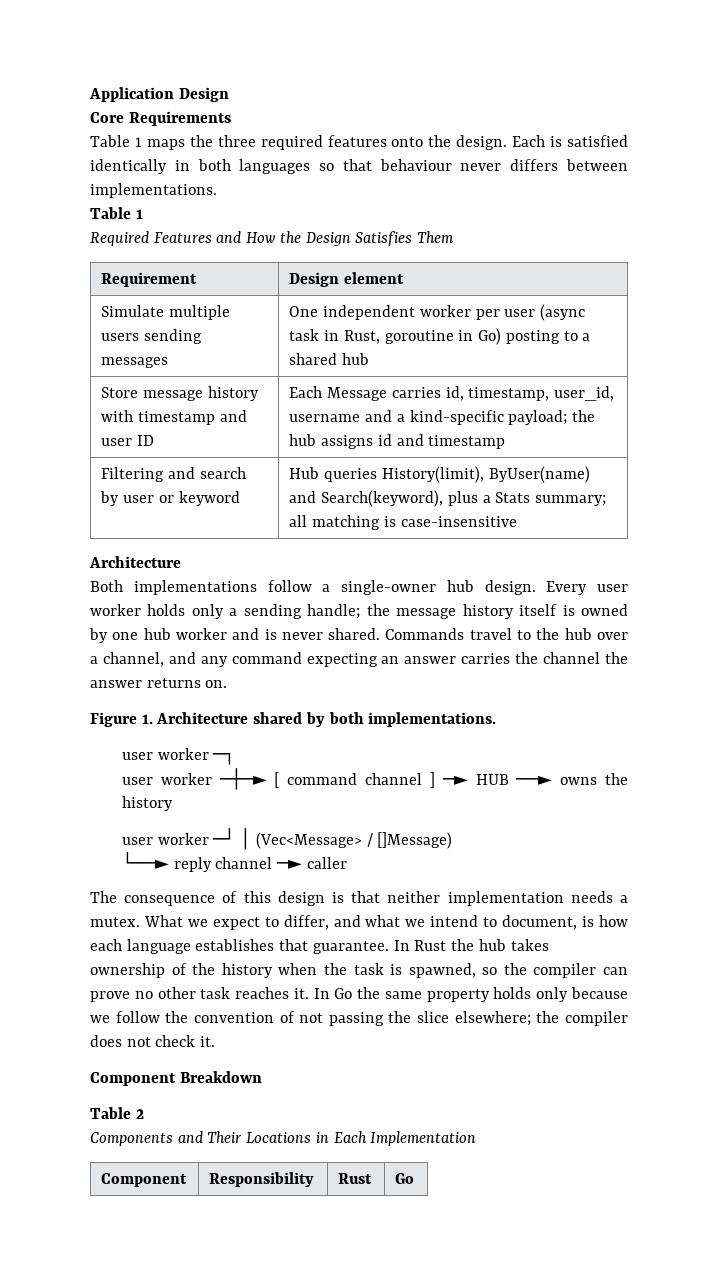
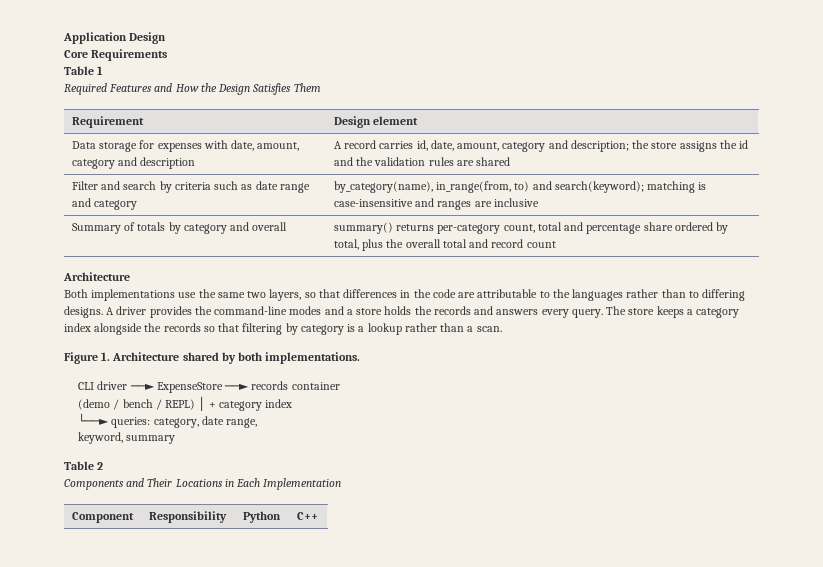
- Table 1 maps the three required features onto the design. Each is satisfied identically in both languages so that behaviour never differs between implementations.
- Simulate multiple users sending messages | One independent worker per user (async task in Rust, goroutine in Go) posting to a shared hub
- Store message history with timestamp and user ID | Each Message carries id, timestamp, user_id, username and a kind-specific payload; the hub assigns id and timestamp
- Filtering and search by user or keyword | Hub queries History(limit), ByUser(name) and Search(keyword), plus a Stats summary; all matching is case-insensitive
+ Data storage for expenses with date, amount, category and description | A record carries id, date, amount, category and description; the store assigns the id and the validation rules are shared
+ Filter and search by criteria such as date range and category | by_category(name), in_range(from, to) and search(keyword); matching is case-insensitive and ranges are inclusive
+ Summary of totals by category and overall | summary() returns per-category count, total and percentage share ordered by total, plus the overall total and record count
  Architecture
- Both implementations follow a single-owner hub design. Every user worker holds only a sending handle; the message history itself is owned by one hub worker and is never shared. Commands travel to the hub over a channel, and any command expecting an answer carries the channel the answer returns on.
+ Both implementations use the same two layers, so that differences in the code are attributable to the languages rather than to differing designs. A driver provides the command-line modes and a store holds the records and answers every query. The store keeps a category index alongside the records so that filtering by category is a lookup rather than a scan.
- user worker ─┐
- user worker ─┼─► [ command channel ] ─► HUB ──► owns the history
- user worker ─┘ │ (Vec<Message> / []Message)
- └──► reply channel ─► caller
- The consequence of this design is that neither implementation needs a mutex. What we expect to differ, and what we intend to document, is how each language establishes that guarantee. In Rust the hub takes ownership of the history when the task is spawned, so the compiler can prove no other task reaches it. In Go the same property holds only because we follow the convention of not passing the slice elsewhere; the compiler does not check it.
- Component Breakdown
+ CLI driver ──► ExpenseStore ──► records container
+ (demo / bench / REPL) │ + category index
+ └──► queries: category, date range,
+ keyword, summary
- Component | Responsibility | Rust | Go
+ Component | Responsibility | Python | C++

